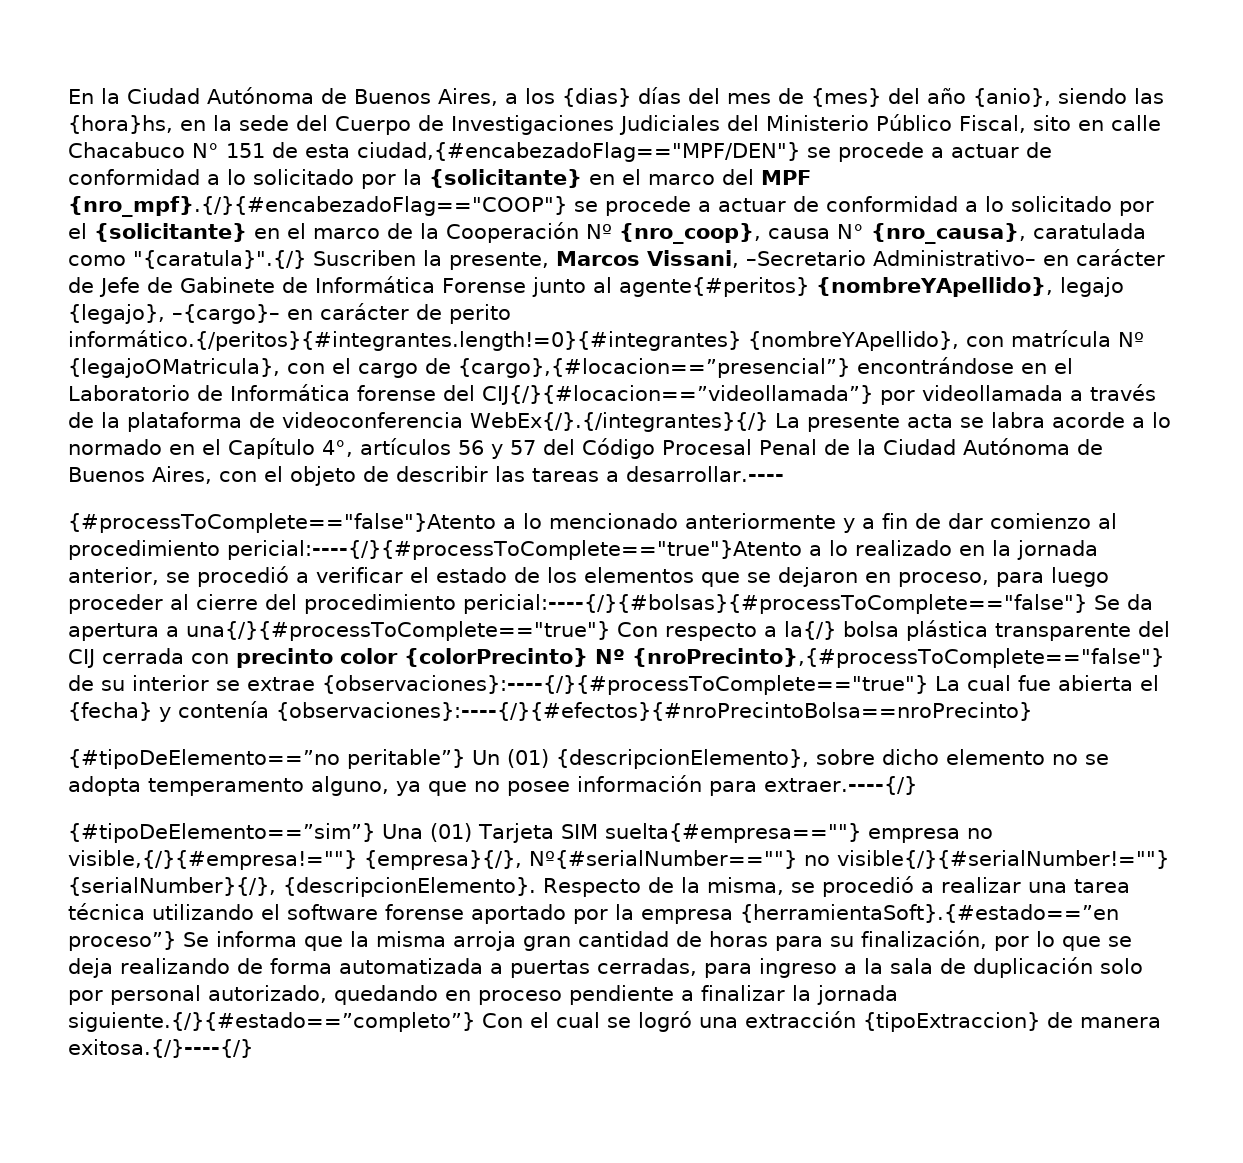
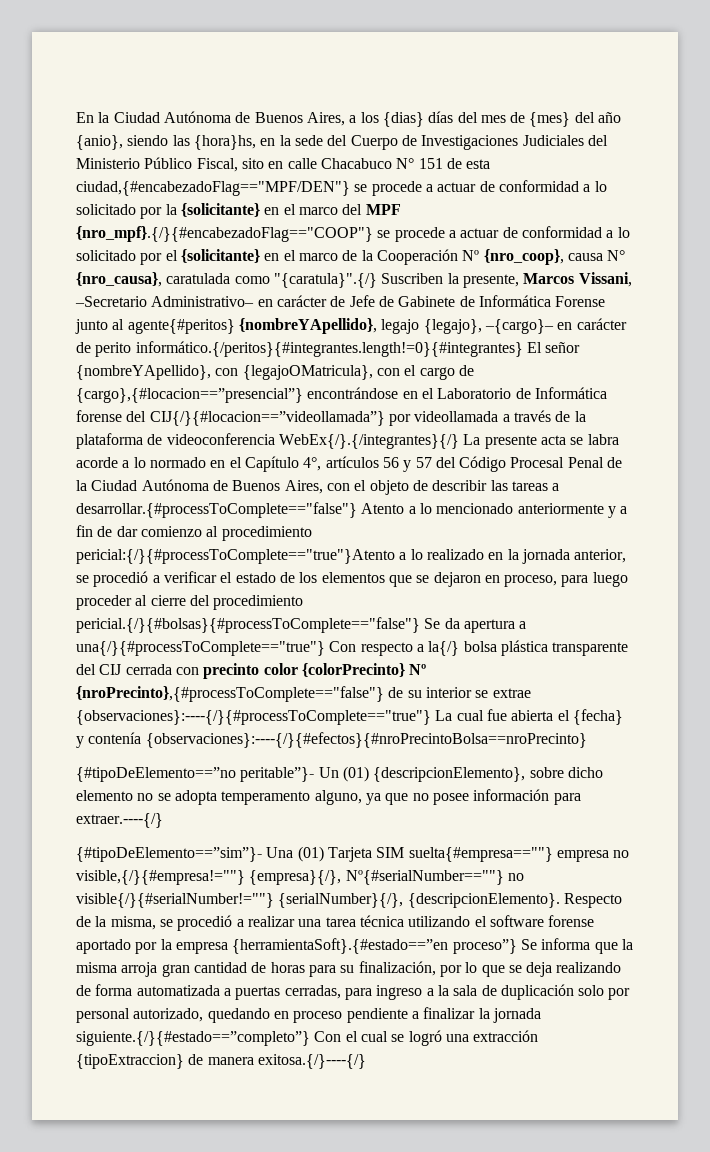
- En la Ciudad Autónoma de Buenos Aires, a los {dias} días del mes de {mes} del año {anio}, siendo las {hora}hs, en la sede del Cuerpo de Investigaciones Judiciales del Ministerio Público Fiscal, sito en calle Chacabuco N° 151 de esta ciudad,{#encabezadoFlag=="MPF/DEN"} se procede a actuar de conformidad a lo solicitado por la {solicitante} en el marco del MPF {nro_mpf}.{/}{#encabezadoFlag=="COOP"} se procede a actuar de conformidad a lo solicitado por el {solicitante} en el marco de la Cooperación Nº {nro_coop}, causa N° {nro_causa}, caratulada como "{caratula}".{/} Suscriben la presente, Marcos Vissani, –Secretario Administrativo– en carácter de Jefe de Gabinete de Informática Forense junto al agente{#peritos} {nombreYApellido}, legajo {legajo}, –{cargo}– en carácter de perito informático.{/peritos}{#integrantes.length!=0}{#integrantes} {nombreYApellido}, con matrícula Nº {legajoOMatricula}, con el cargo de {cargo},{#locacion==”presencial”} encontrándose en el Laboratorio de Informática forense del CIJ{/}{#locacion==”videollamada”} por videollamada a través de la plataforma de videoconferencia WebEx{/}.{/integrantes}{/} La presente acta se labra acorde a lo normado en el Capítulo 4°, artículos 56 y 57 del Código Procesal Penal de la Ciudad Autónoma de Buenos Aires, con el objeto de describir las tareas a desarrollar.----
- {#processToComplete=="false"}Atento a lo mencionado anteriormente y a fin de dar comienzo al procedimiento pericial:----{/}{#processToComplete=="true"}Atento a lo realizado en la jornada anterior, se procedió a verificar el estado de los elementos que se dejaron en proceso, para luego proceder al cierre del procedimiento pericial:----{/}{#bolsas}{#processToComplete=="false"} Se da apertura a una{/}{#processToComplete=="true"} Con respecto a la{/} bolsa plástica transparente del CIJ cerrada con precinto color {colorPrecinto} Nº {nroPrecinto},{#processToComplete=="false"} de su interior se extrae {observaciones}:----{/}{#processToComplete=="true"} La cual fue abierta el {fecha} y contenía {observaciones}:----{/}{#efectos}{#nroPrecintoBolsa==nroPrecinto}
+ En la Ciudad Autónoma de Buenos Aires, a los {dias} días del mes de {mes} del año {anio}, siendo las {hora}hs, en la sede del Cuerpo de Investigaciones Judiciales del Ministerio Público Fiscal, sito en calle Chacabuco N° 151 de esta ciudad,{#encabezadoFlag=="MPF/DEN"} se procede a actuar de conformidad a lo solicitado por la {solicitante} en el marco del MPF {nro_mpf}.{/}{#encabezadoFlag=="COOP"} se procede a actuar de conformidad a lo solicitado por el {solicitante} en el marco de la Cooperación Nº {nro_coop}, causa N° {nro_causa}, caratulada como "{caratula}".{/} Suscriben la presente, Marcos Vissani, –Secretario Administrativo– en carácter de Jefe de Gabinete de Informática Forense junto al agente{#peritos} {nombreYApellido}, legajo {legajo}, –{cargo}– en carácter de perito informático.{/peritos}{#integrantes.length!=0}{#integrantes} El señor {nombreYApellido}, con {legajoOMatricula}, con el cargo de {cargo},{#locacion==”presencial”} encontrándose en el Laboratorio de Informática forense del CIJ{/}{#locacion==”videollamada”} por videollamada a través de la plataforma de videoconferencia WebEx{/}.{/integrantes}{/} La presente acta se labra acorde a lo normado en el Capítulo 4°, artículos 56 y 57 del Código Procesal Penal de la Ciudad Autónoma de Buenos Aires, con el objeto de describir las tareas a desarrollar.{#processToComplete=="false"} Atento a lo mencionado anteriormente y a fin de dar comienzo al procedimiento pericial:{/}{#processToComplete=="true"}Atento a lo realizado en la jornada anterior, se procedió a verificar el estado de los elementos que se dejaron en proceso, para luego proceder al cierre del procedimiento pericial.{/}{#bolsas}{#processToComplete=="false"} Se da apertura a una{/}{#processToComplete=="true"} Con respecto a la{/} bolsa plástica transparente del CIJ cerrada con precinto color {colorPrecinto} Nº {nroPrecinto},{#processToComplete=="false"} de su interior se extrae {observaciones}:----{/}{#processToComplete=="true"} La cual fue abierta el {fecha} y contenía {observaciones}:----{/}{#efectos}{#nroPrecintoBolsa==nroPrecinto}
- {#tipoDeElemento==”no peritable”} Un (01) {descripcionElemento}, sobre dicho elemento no se adopta temperamento alguno, ya que no posee información para extraer.----{/}
+ {#tipoDeElemento==”no peritable”}- Un (01) {descripcionElemento}, sobre dicho elemento no se adopta temperamento alguno, ya que no posee información para extraer.----{/}
- {#tipoDeElemento==”sim”} Una (01) Tarjeta SIM suelta{#empresa==""} empresa no visible,{/}{#empresa!=""} {empresa}{/}, Nº{#serialNumber==""} no visible{/}{#serialNumber!=""} {serialNumber}{/}, {descripcionElemento}.
+ {#tipoDeElemento==”sim”}- Una (01) Tarjeta SIM suelta{#empresa==""} empresa no visible,{/}{#empresa!=""} {empresa}{/}, Nº{#serialNumber==""} no visible{/}{#serialNumber!=""} {serialNumber}{/}, {descripcionElemento}.

